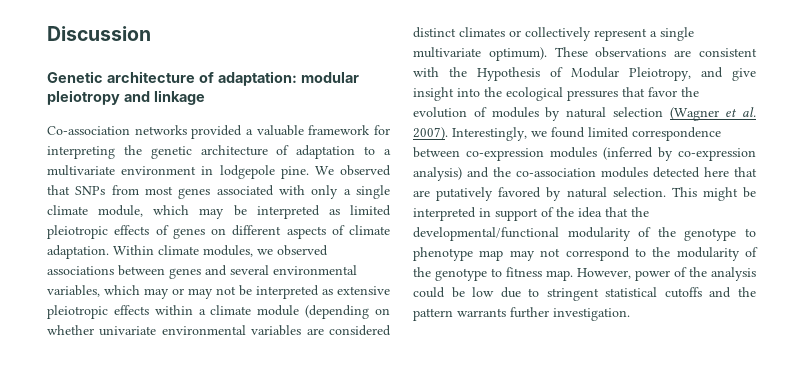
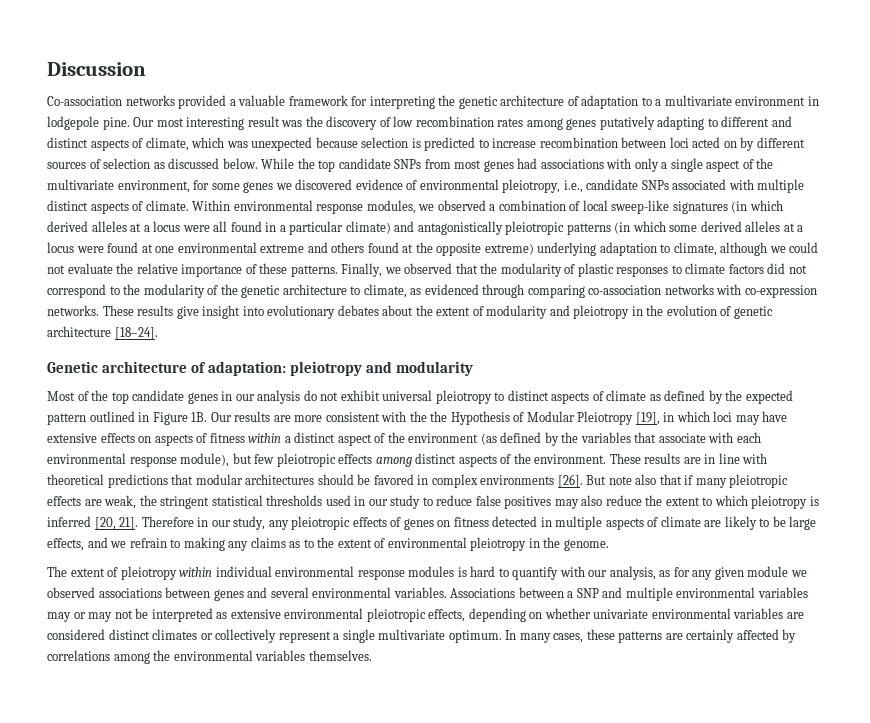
- Genetic architecture of adaptation: modular pleiotropy and linkage
- We observed that SNPs from most genes associated with only a single climate module, which may be interpreted as limited pleiotropic effects of genes on different aspects of climate adaptation. Within climate modules, we observed associations between genes and several environmental variables, which may or may not be interpreted as extensive pleiotropic effects within a climate module (depending on whether univariate environmental variables are considered distinct climates or collectively represent a single multivariate optimum). These observations are consistent with the Hypothesis of Modular Pleiotropy, and give insight into the ecological pressures that favor the evolution of modules by natural selection (Wagner et al. 2007). Interestingly, we found limited correspondence between co-expression modules (inferred by co-expression analysis) and the co-association modules detected here that are putatively favored by natural selection. This might be interpreted in support of the idea that the developmental/functional modularity of the genotype to phenotype map may not correspond to the modularity of the genotype to fitness map. However, power of the analysis could be low due to stringent statistical cutoffs and the pattern warrants further investigation.
+ Our most interesting result was the discovery of low recombination rates among genes putatively adapting to different and distinct aspects of climate, which was unexpected because selection is predicted to increase recombination between loci acted on by different sources of selection as discussed below. While the top candidate SNPs from most genes had associations with only a single aspect of the multivariate environment, for some genes we discovered evidence of environmental pleiotropy, i.e., candidate SNPs associated with multiple distinct aspects of climate. Within environmental response modules, we observed a combination of local sweep-like signatures (in which derived alleles at a locus were all found in a particular climate) and antagonistically pleiotropic patterns (in which some derived alleles at a locus were found at one environmental extreme and others found at the opposite extreme) underlying adaptation to climate, although we could not evaluate the relative importance of these patterns. Finally, we observed that the modularity of plastic responses to climate factors did not correspond to the modularity of the genetic architecture to climate, as evidenced through comparing co-association networks with co-expression networks. These results give insight into evolutionary debates about the extent of modularity and pleiotropy in the evolution of genetic architecture [18–24].
+ Genetic architecture of adaptation: pleiotropy and modularity
+ Most of the top candidate genes in our analysis do not exhibit universal pleiotropy to distinct aspects of climate as defined by the expected pattern outlined in Figure 1B. Our results are more consistent with the the Hypothesis of Modular Pleiotropy [19], in which loci may have extensive effects on aspects of fitness within a distinct aspect of the environment (as defined by the variables that associate with each environmental response module), but few pleiotropic effects among distinct aspects of the environment. These results are in line with theoretical predictions that modular architectures should be favored in complex environments [26]. But note also that if many pleiotropic effects are weak, the stringent statistical thresholds used in our study to reduce false positives may also reduce the extent to which pleiotropy is inferred [20, 21]. Therefore in our study, any pleiotropic effects of genes on fitness detected in multiple aspects of climate are likely to be large effects, and we refrain to making any claims as to the extent of environmental pleiotropy in the genome.
+ The extent of pleiotropy within individual environmental response modules is hard to quantify with our analysis, as for any given module we observed associations between genes and several environmental variables. Associations between a SNP and multiple environmental variables may or may not be interpreted as extensive environmental pleiotropic effects, depending on whether univariate environmental variables are considered distinct climates or collectively represent a single multivariate optimum. In many cases, these patterns are certainly affected by correlations among the environmental variables themselves.

